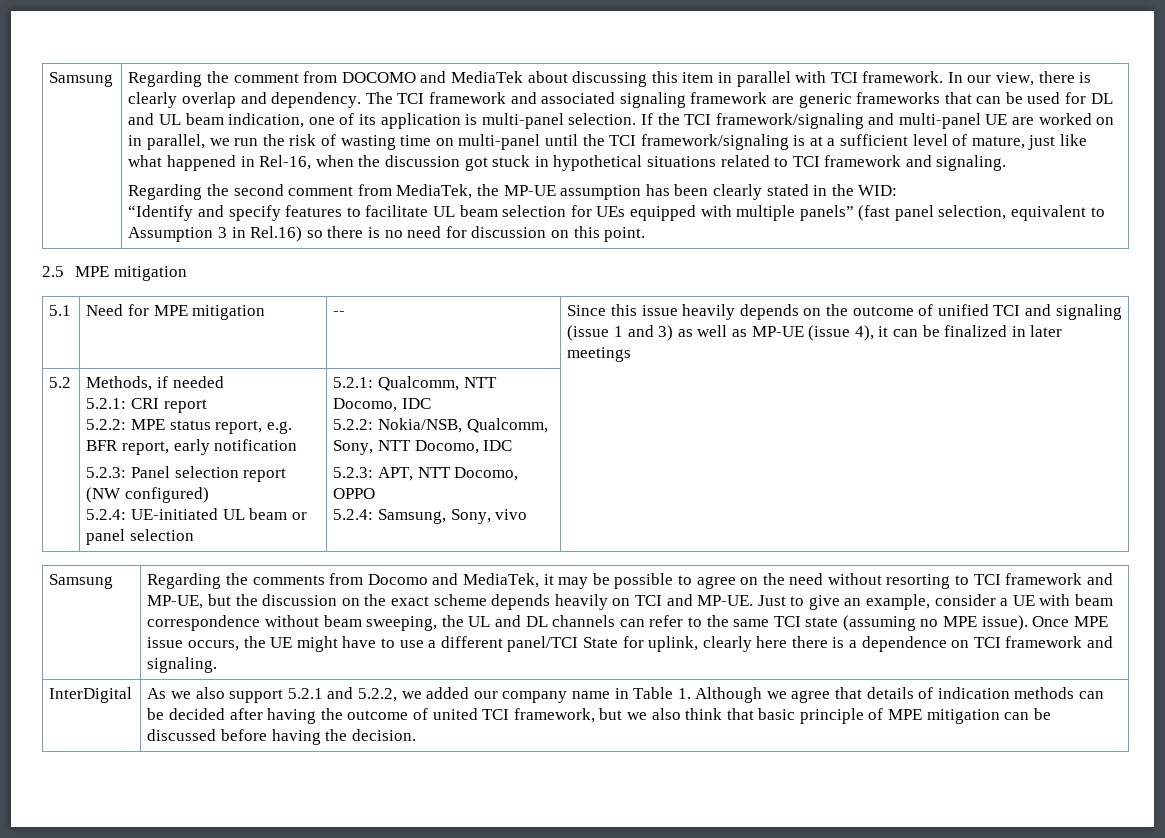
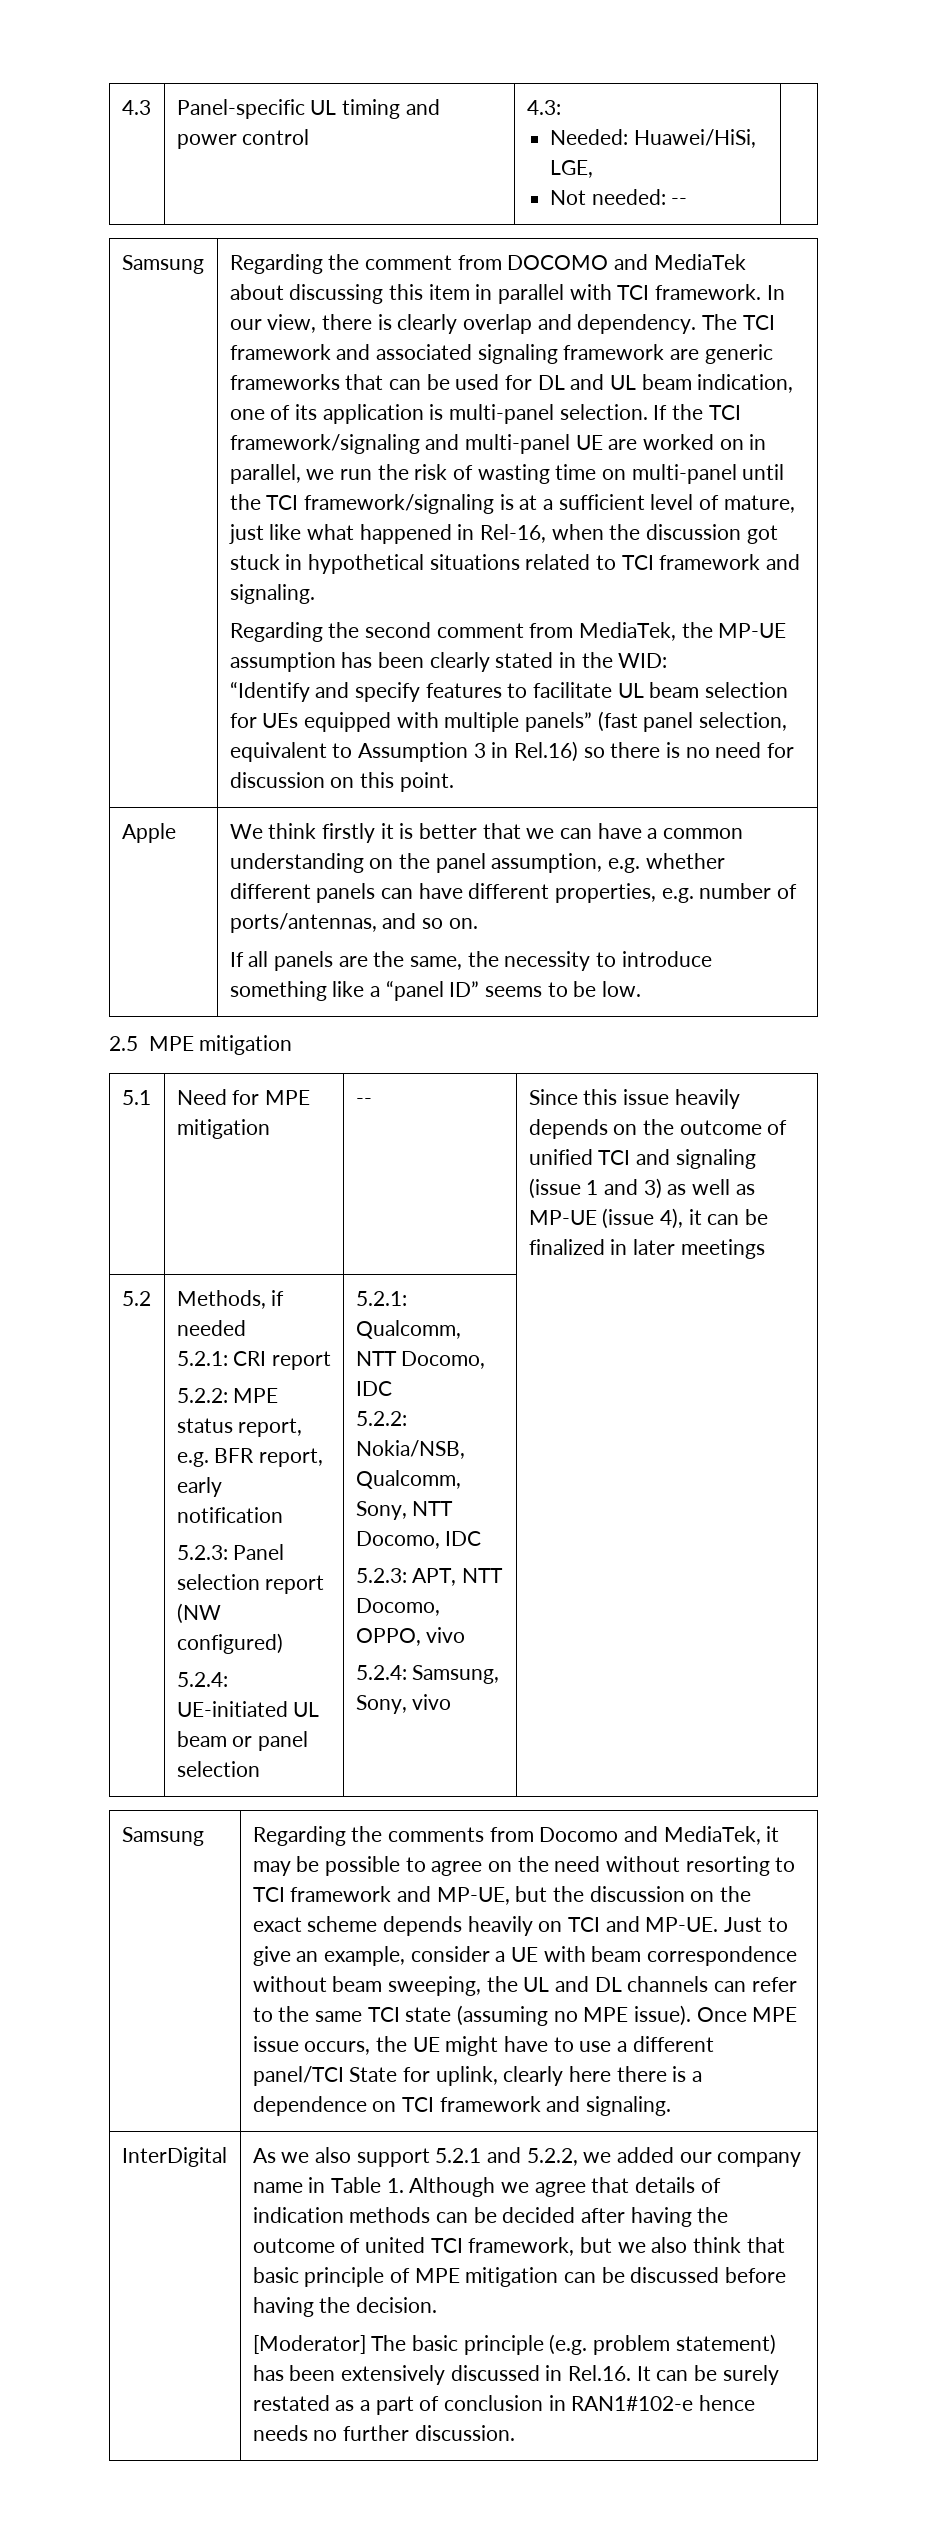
+ 4.3 | Panel-specific UL timing and power control | 4.3:
+ Needed: Huawei/HiSi, LGE,
+ Not needed: --
+ Apple | We think firstly it is better that we can have a common understanding on the panel assumption, e.g. whether different panels can have different properties, e.g. number of ports/antennas, and so on.
+ If all panels are the same, the necessity to introduce something like a “panel ID” seems to be low.
- 5.2.3: APT, NTT Docomo, OPPO
+ 5.2.3: APT, NTT Docomo, OPPO, vivo
+ [Moderator] The basic principle (e.g. problem statement) has been extensively discussed in Rel.16. It can be surely restated as a part of conclusion in RAN1#102-e hence needs no further discussion.

